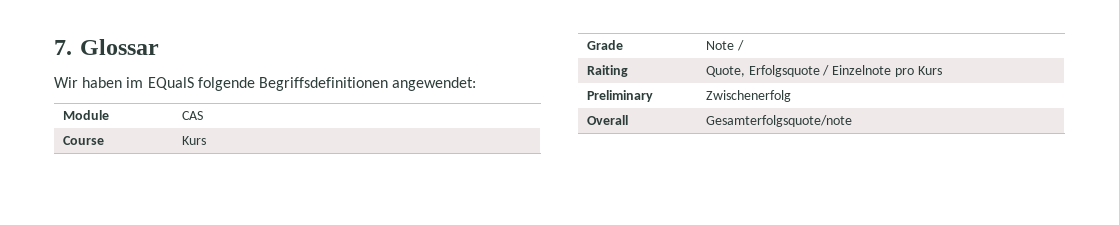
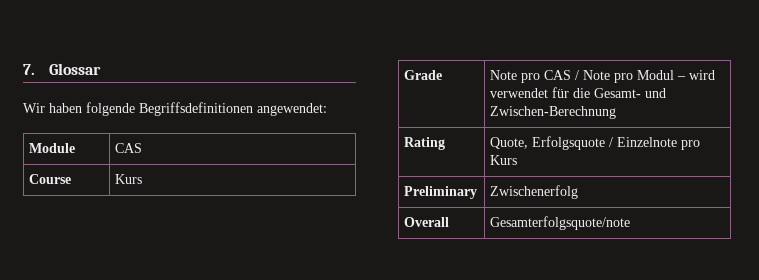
- Wir haben im EQualS folgende Begriffsdefinitionen angewendet:
+ Wir haben folgende Begriffsdefinitionen angewendet:
- Grade | Note /
- Raiting | Quote, Erfolgsquote / Einzelnote pro Kurs
+ Grade | Note pro CAS / Note pro Modul – wird verwendet für die Gesamt- und Zwischen-Berechnung
+ Rating | Quote, Erfolgsquote / Einzelnote pro Kurs

